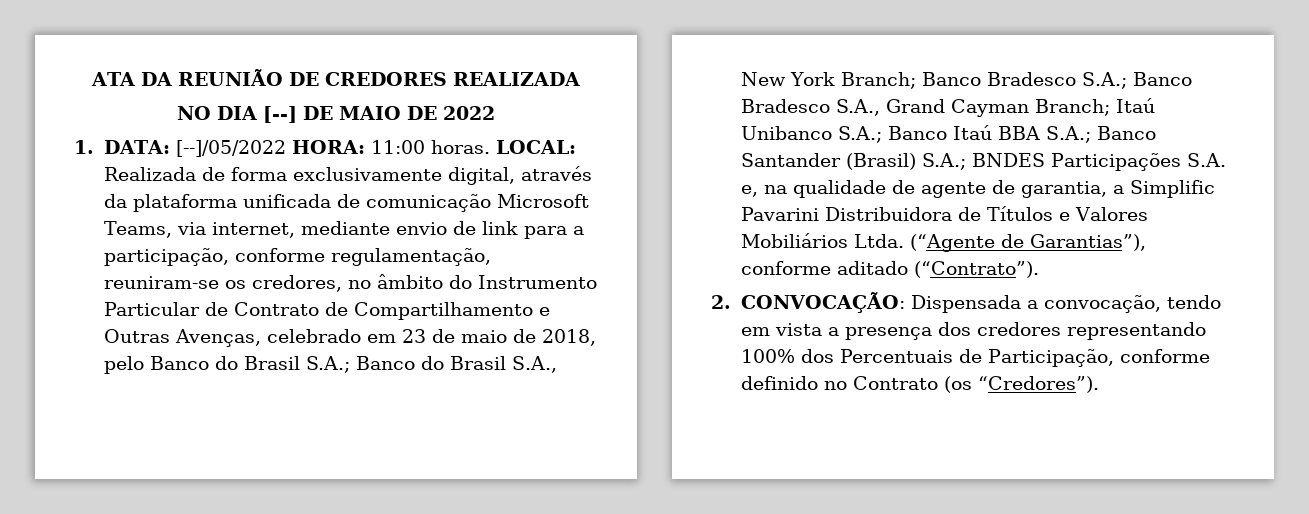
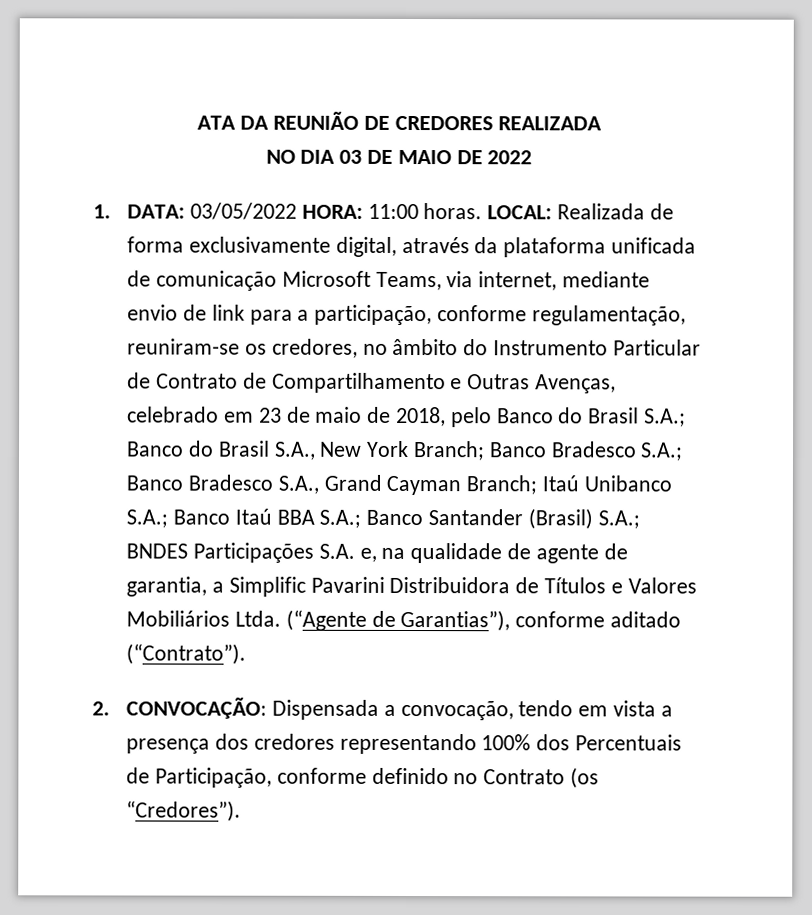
- NO DIA [--] DE MAIO DE 2022
+ NO DIA 03 DE MAIO DE 2022
- 1. DATA: [--]/05/2022 HORA: 11:00 horas.
+ 1. DATA: 03/05/2022 HORA: 11:00 horas.

